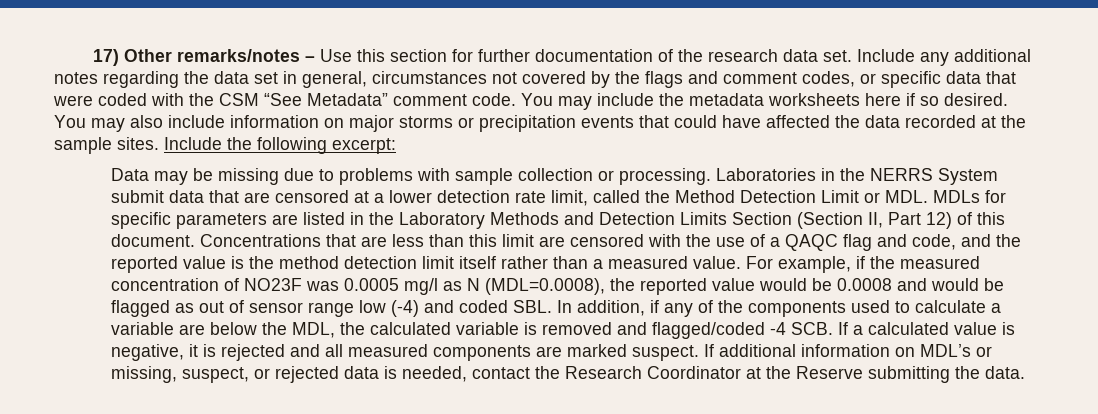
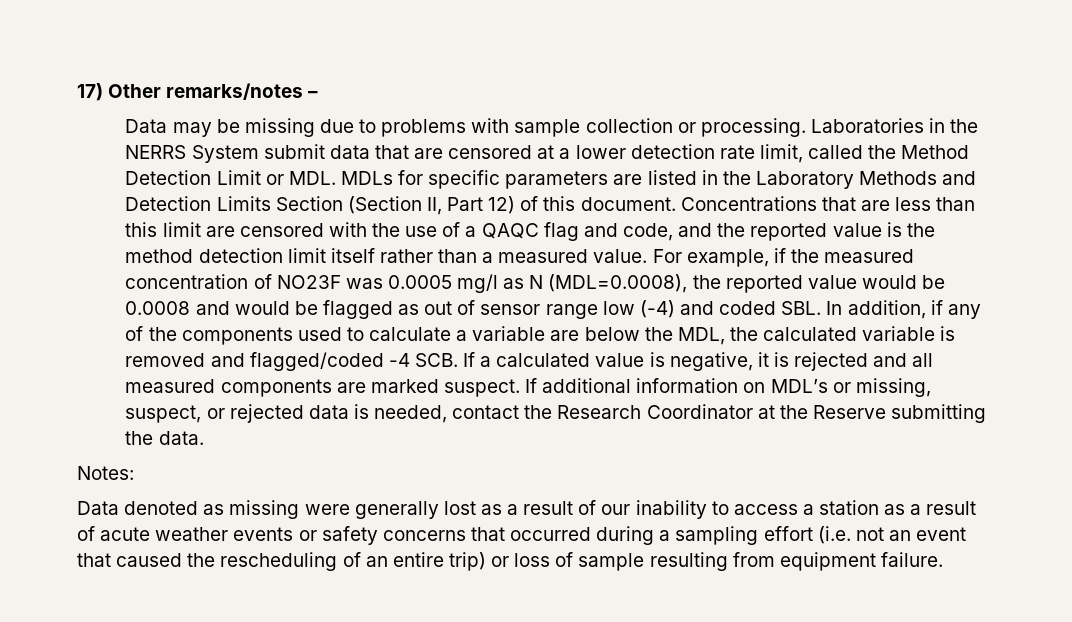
- 17) Other remarks/notes – Use this section for further documentation of the research data set. Include any additional notes regarding the data set in general, circumstances not covered by the flags and comment codes, or specific data that were coded with the CSM “See Metadata” comment code. You may include the metadata worksheets here if so desired. You may also include information on major storms or precipitation events that could have affected the data recorded at the sample sites. Include the following excerpt:
+ 17) Other remarks/notes –
+ Notes:
+ Data denoted as missing were generally lost as a result of our inability to access a station as a result of acute weather events or safety concerns that occurred during a sampling effort (i.e. not an event that caused the rescheduling of an entire trip) or loss of sample resulting from equipment failure.

